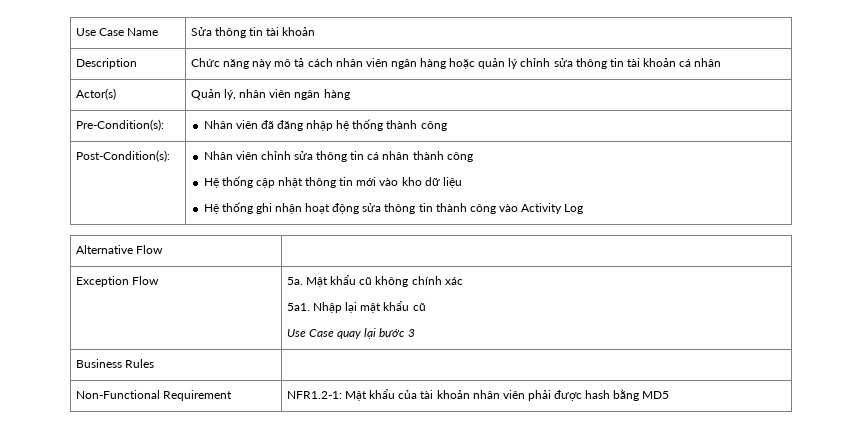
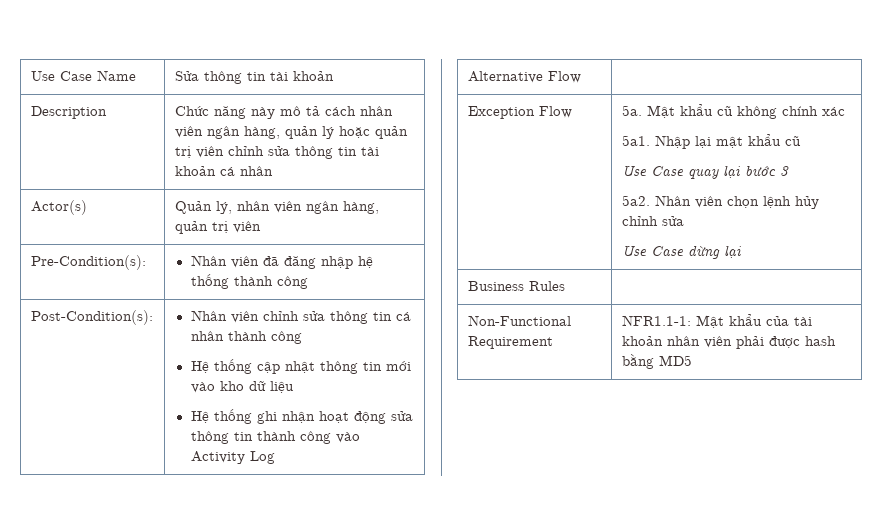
- Description | Chức năng này mô tả cách nhân viên ngân hàng hoặc quản lý chỉnh sửa thông tin tài khoản cá nhân
+ Description | Chức năng này mô tả cách nhân viên ngân hàng, quản lý hoặc quản trị viên chỉnh sửa thông tin tài khoản cá nhân
- Actor(s) | Quản lý, nhân viên ngân hàng
+ Actor(s) | Quản lý, nhân viên ngân hàng, quản trị viên
  Exception Flow | 5a. Mật khẩu cũ không chính xác
  5a1. Nhập lại mật khẩu cũ
  Use Case quay lại bước 3
+ 5a2. Nhân viên chọn lệnh hủy chỉnh sửa
+ Use Case dừng lại
- Non-Functional Requirement | NFR1.2-1: Mật khẩu của tài khoản nhân viên phải được hash bằng MD5
+ Non-Functional Requirement | NFR1.1-1: Mật khẩu của tài khoản nhân viên phải được hash bằng MD5

